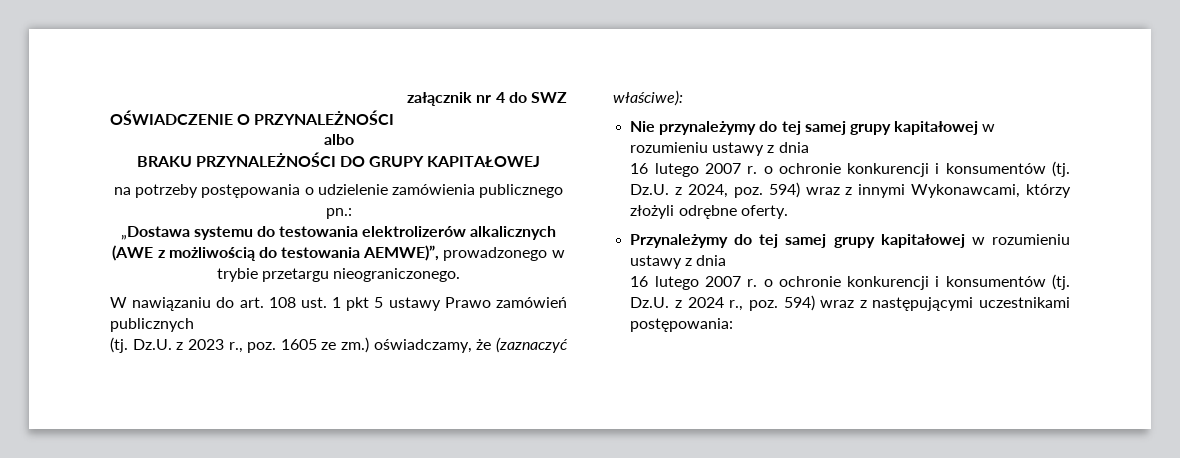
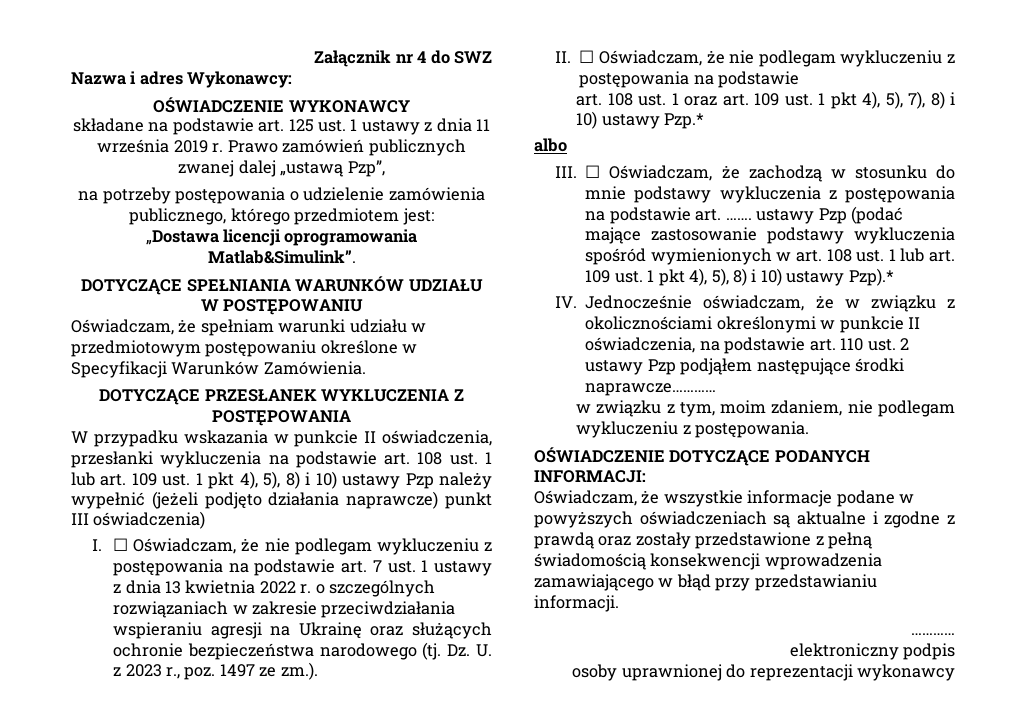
- załącznik nr 4 do SWZ
+ Załącznik nr 4 do SWZ
- OŚWIADCZENIE O PRZYNALEŻNOŚCI
- albo
- BRAKU PRZYNALEŻNOŚCI DO GRUPY KAPITAŁOWEJ
+ Nazwa i adres Wykonawcy:
+ OŚWIADCZENIE WYKONAWCY
+ składane na podstawie art. 125 ust. 1 ustawy z dnia 11 września 2019 r. Prawo zamówień publicznych zwanej dalej „ustawą Pzp”,
- na potrzeby postępowania o udzielenie zamówienia publicznego pn.:
- „Dostawa systemu do testowania elektrolizerów alkalicznych (AWE z możliwością do testowania AEMWE)”, prowadzonego w trybie przetargu nieograniczonego.
- W nawiązaniu do art. 108 ust. 1 pkt 5 ustawy Prawo zamówień publicznych
- (tj. Dz.U. z 2023 r., poz. 1605 ze zm.) oświadczamy, że (zaznaczyć właściwe):
- Nie przynależymy do tej samej grupy kapitałowej w rozumieniu ustawy z dnia
- 16 lutego 2007 r. o ochronie konkurencji i konsumentów (tj. Dz.U. z 2024, poz. 594) wraz z innymi Wykonawcami, którzy złożyli odrębne oferty.
- Przynależymy do tej samej grupy kapitałowej w rozumieniu ustawy z dnia
- 16 lutego 2007 r. o ochronie konkurencji i konsumentów (tj. Dz.U. z 2024 r., poz. 594) wraz z następującymi uczestnikami postępowania:
+ na potrzeby postępowania o udzielenie zamówienia publicznego, którego przedmiotem jest:
+ „Dostawa licencji oprogramowania Matlab&Simulink”.
+ DOTYCZĄCE SPEŁNIANIA WARUNKÓW UDZIAŁU W POSTĘPOWANIU
+ Oświadczam, że spełniam warunki udziału w przedmiotowym postępowaniu określone w Specyfikacji Warunków Zamówienia.
+ DOTYCZĄCE PRZESŁANEK WYKLUCZENIA Z POSTĘPOWANIA
+ W przypadku wskazania w punkcie II oświadczenia, przesłanki wykluczenia na podstawie art. 108 ust. 1 lub art. 109 ust. 1 pkt 4), 5), 8) i 10) ustawy Pzp należy wypełnić (jeżeli podjęto działania naprawcze) punkt III oświadczenia)
+ I. ☐ Oświadczam, że nie podlegam wykluczeniu z postępowania na podstawie art. 7 ust. 1 ustawy z dnia 13 kwietnia 2022 r. o szczególnych rozwiązaniach w zakresie przeciwdziałania wspieraniu agresji na Ukrainę oraz służących ochronie bezpieczeństwa narodowego (tj. Dz. U. z 2023 r., poz. 1497 ze zm.).
+ II. ☐ Oświadczam, że nie podlegam wykluczeniu z postępowania na podstawie
+ art. 108 ust. 1 oraz art. 109 ust. 1 pkt 4), 5), 7), 8) i 10) ustawy Pzp.*
+ albo
+ III. ☐ Oświadczam, że zachodzą w stosunku do mnie podstawy wykluczenia z postępowania na podstawie art. ……. ustawy Pzp (podać mające zastosowanie podstawy wykluczenia spośród wymienionych w art. 108 ust. 1 lub art. 109 ust. 1 pkt 4), 5), 8) i 10) ustawy Pzp).*
+ IV. Jednocześnie oświadczam, że w związku z okolicznościami określonymi w punkcie II oświadczenia, na podstawie art. 110 ust. 2 ustawy Pzp podjąłem następujące środki naprawcze…………
+ w związku z tym, moim zdaniem, nie podlegam wykluczeniu z postępowania.
+ OŚWIADCZENIE DOTYCZĄCE PODANYCH INFORMACJI:
+ Oświadczam, że wszystkie informacje podane w powyższych oświadczeniach są aktualne i zgodne z prawdą oraz zostały przedstawione z pełną świadomością konsekwencji wprowadzenia zamawiającego w błąd przy przedstawianiu informacji.
+ …………
+ elektroniczny podpis
+ osoby uprawnionej do reprezentacji wykonawcy

